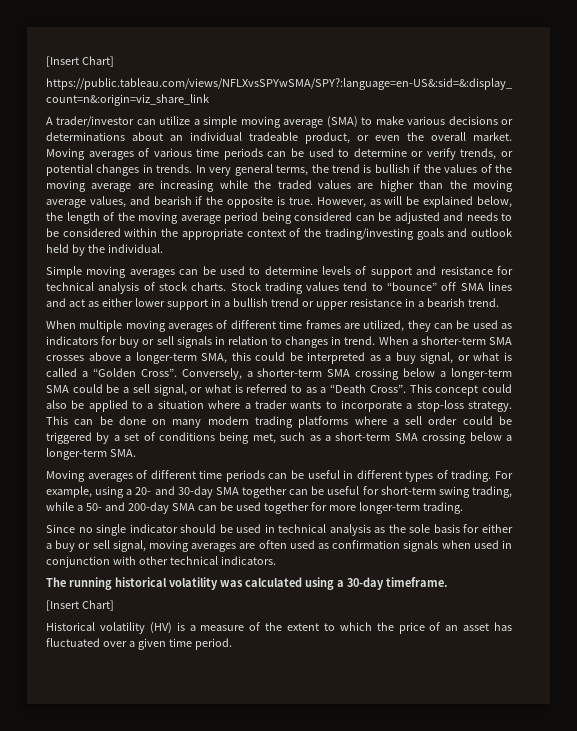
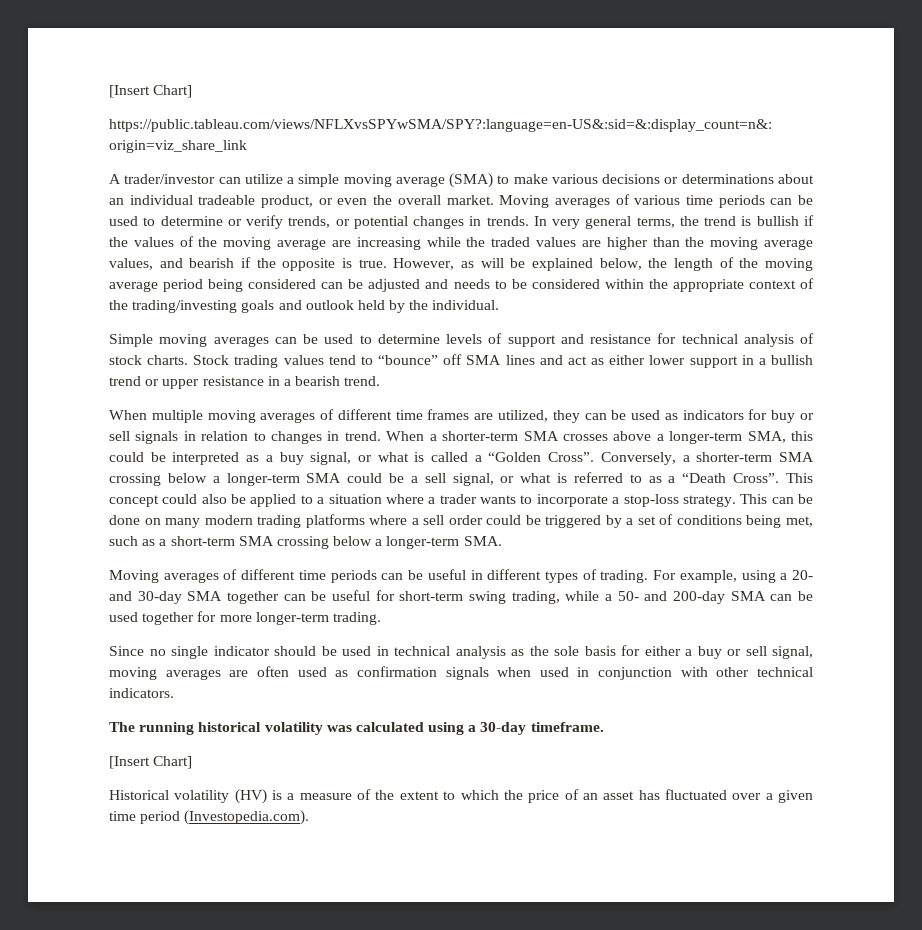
- Historical volatility (HV) is a measure of the extent to which the price of an asset has fluctuated over a given time period.
+ Historical volatility (HV) is a measure of the extent to which the price of an asset has fluctuated over a given time period (Investopedia.com).

